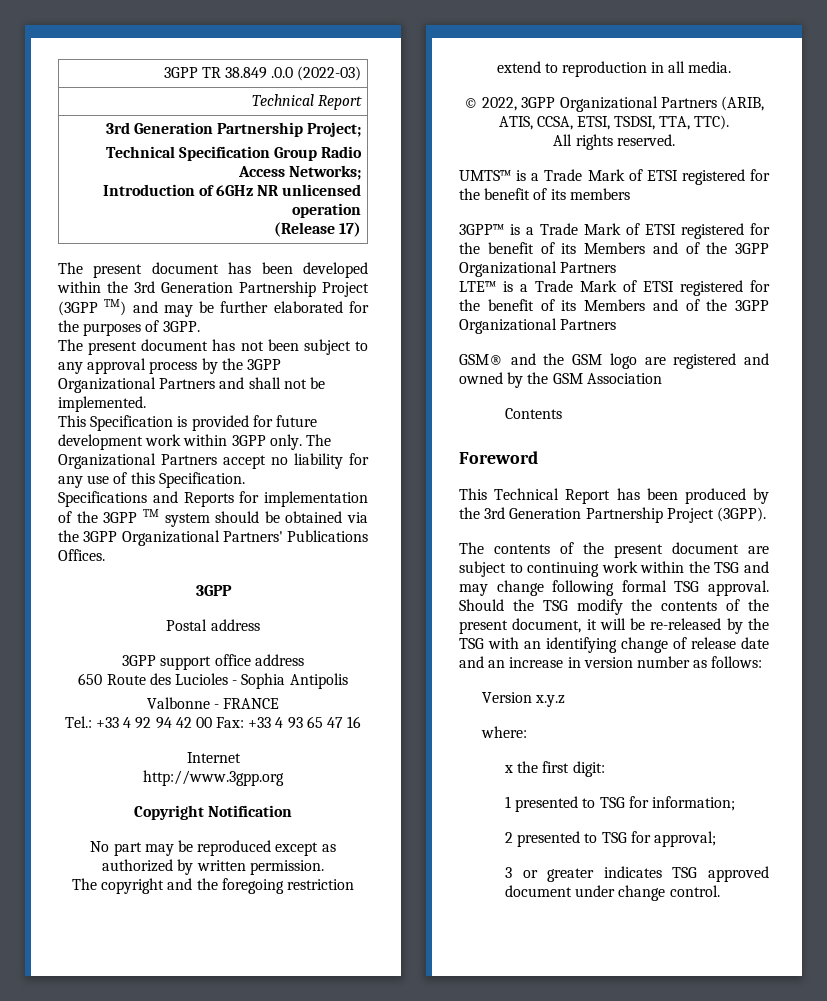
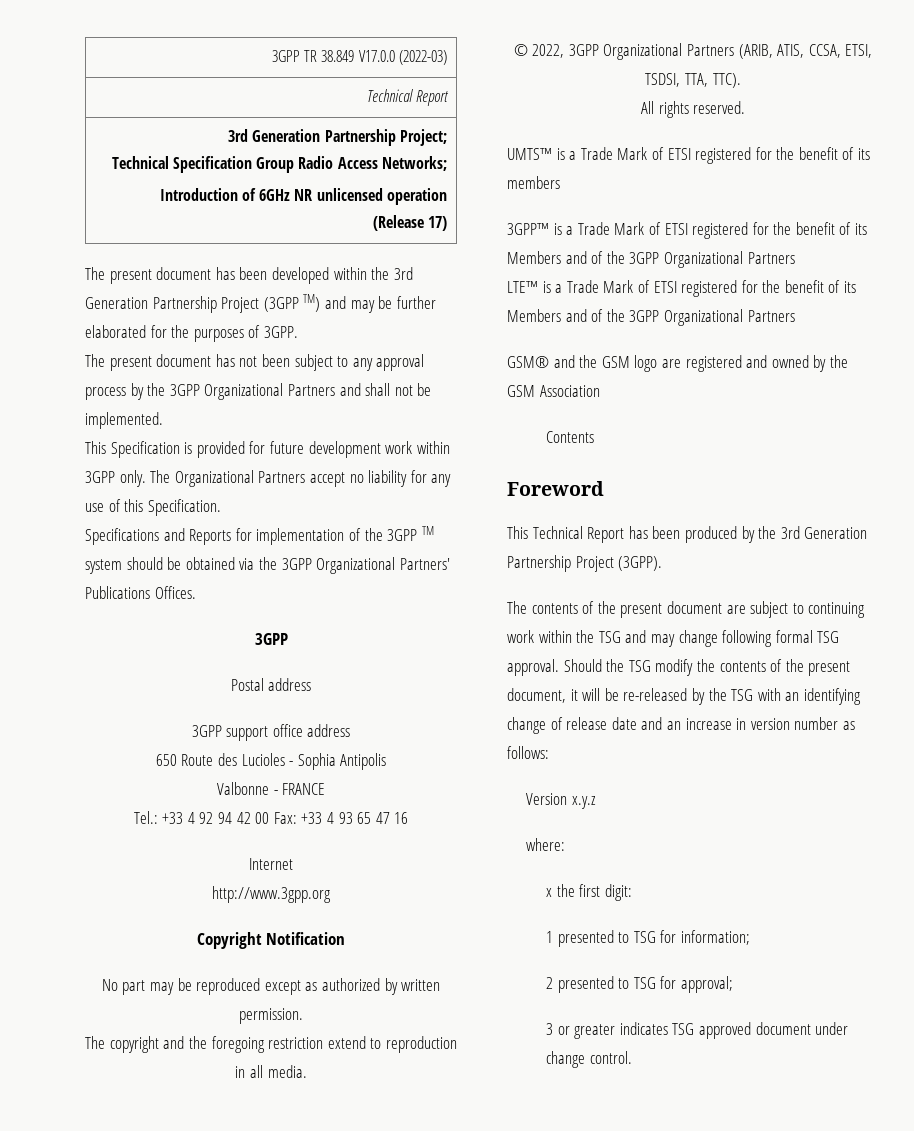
- 3GPP TR 38.849 .0.0 (2022-03)
+ 3GPP TR 38.849 V17.0.0 (2022-03)

